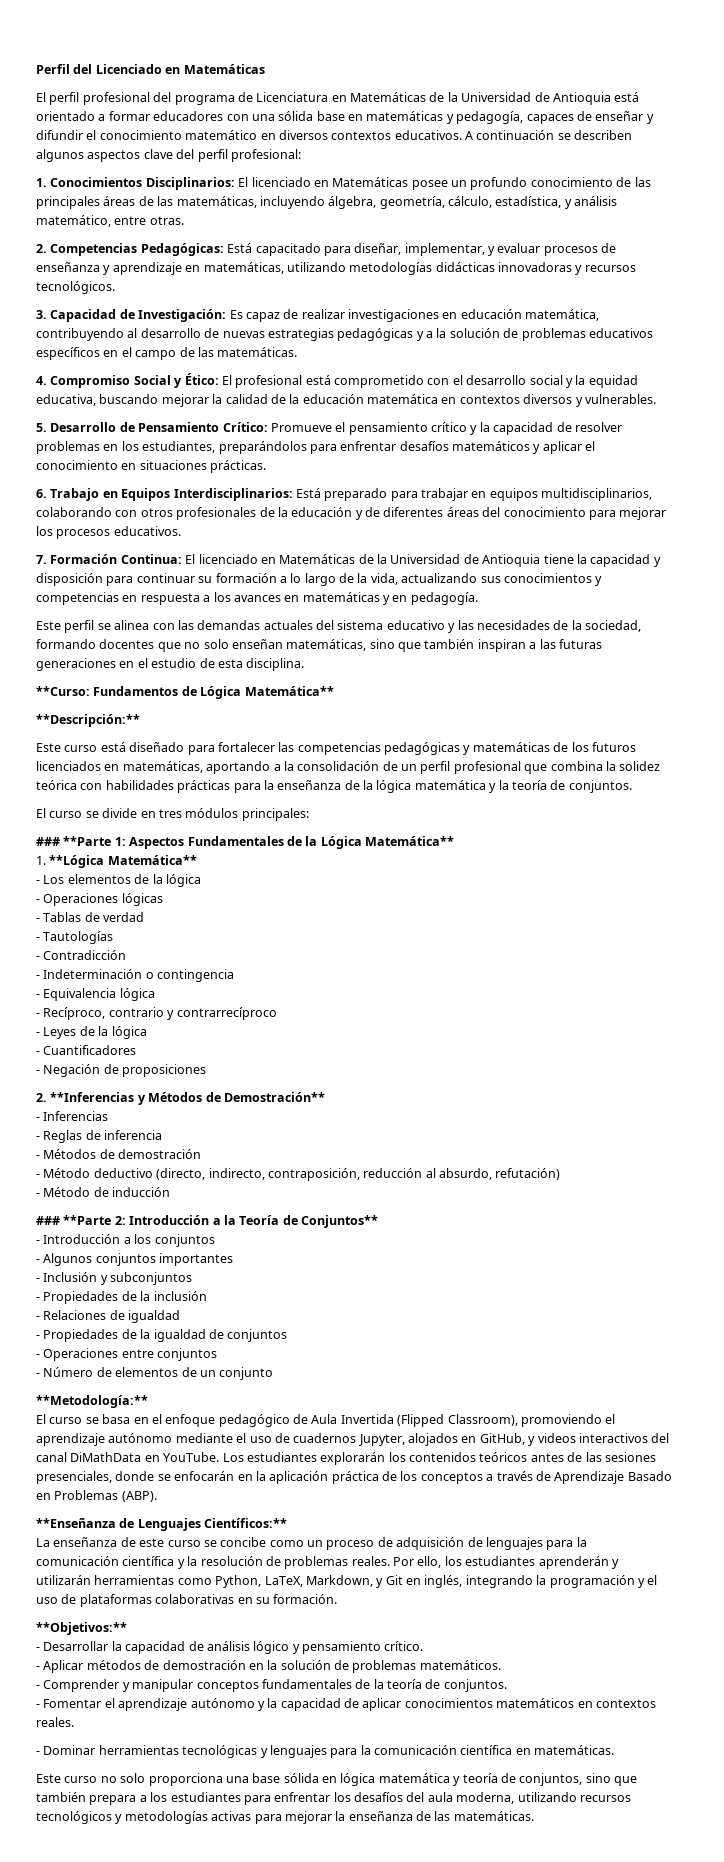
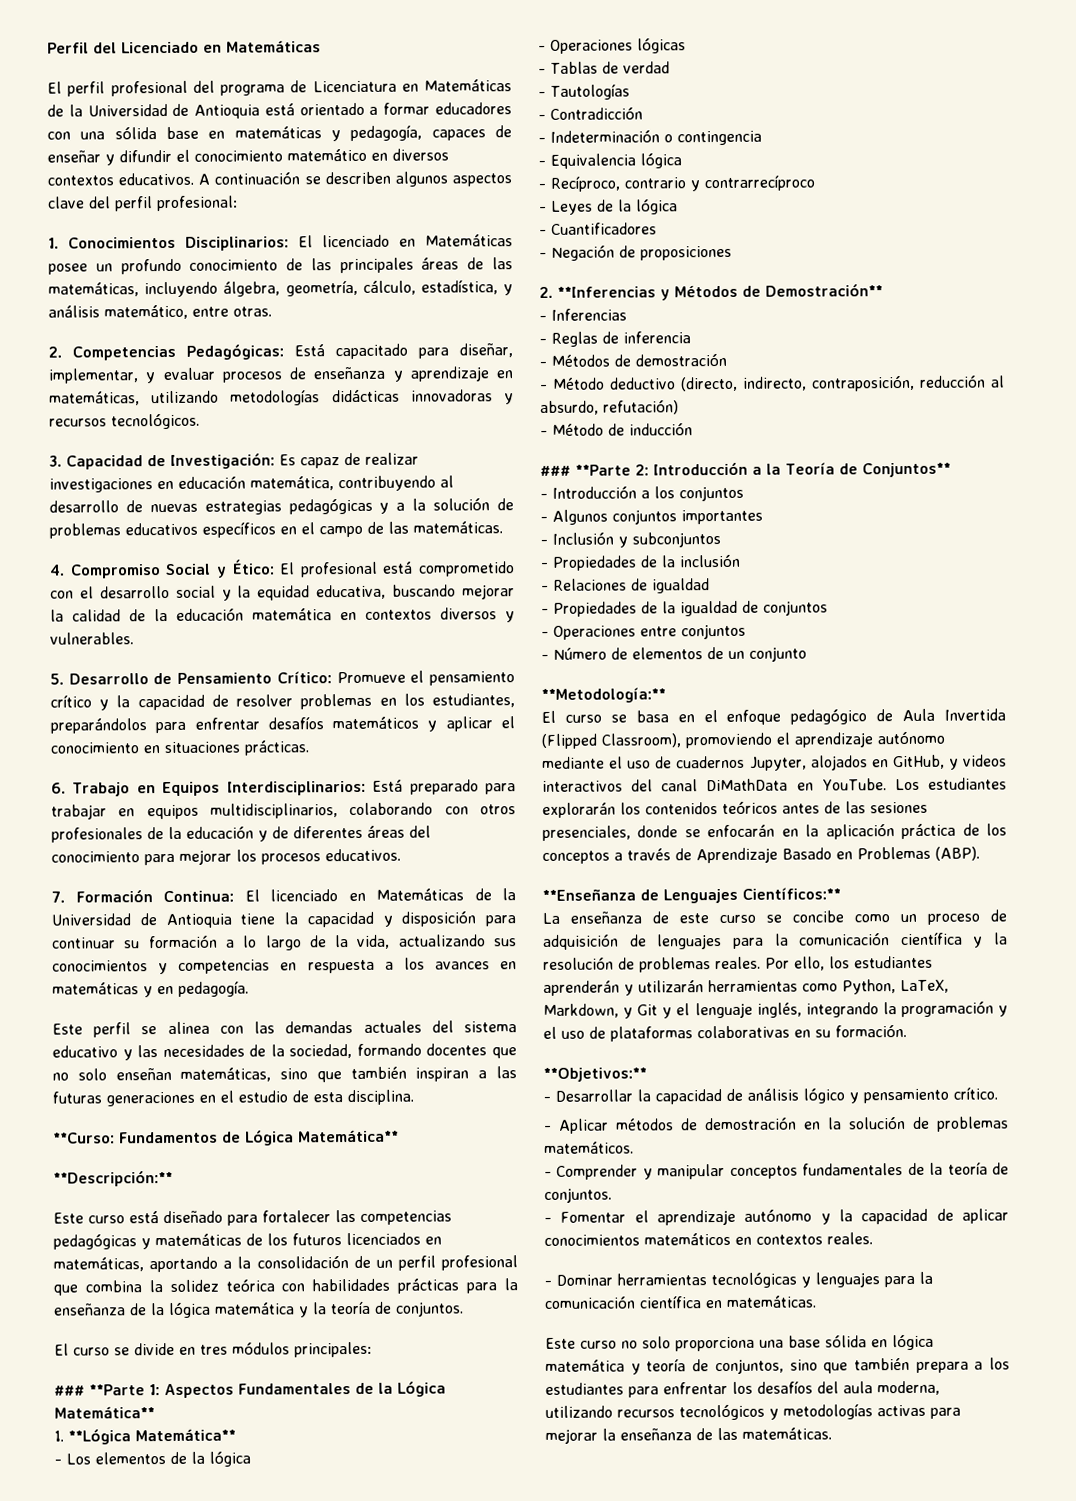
- Por ello, los estudiantes aprenderán y utilizarán herramientas como Python, LaTeX, Markdown, y Git en inglés, integrando la programación y el uso de plataformas colaborativas en su formación.
+ Por ello, los estudiantes aprenderán y utilizarán herramientas como Python, LaTeX, Markdown, y Git y el lenguaje inglés, integrando la programación y el uso de plataformas colaborativas en su formación.

